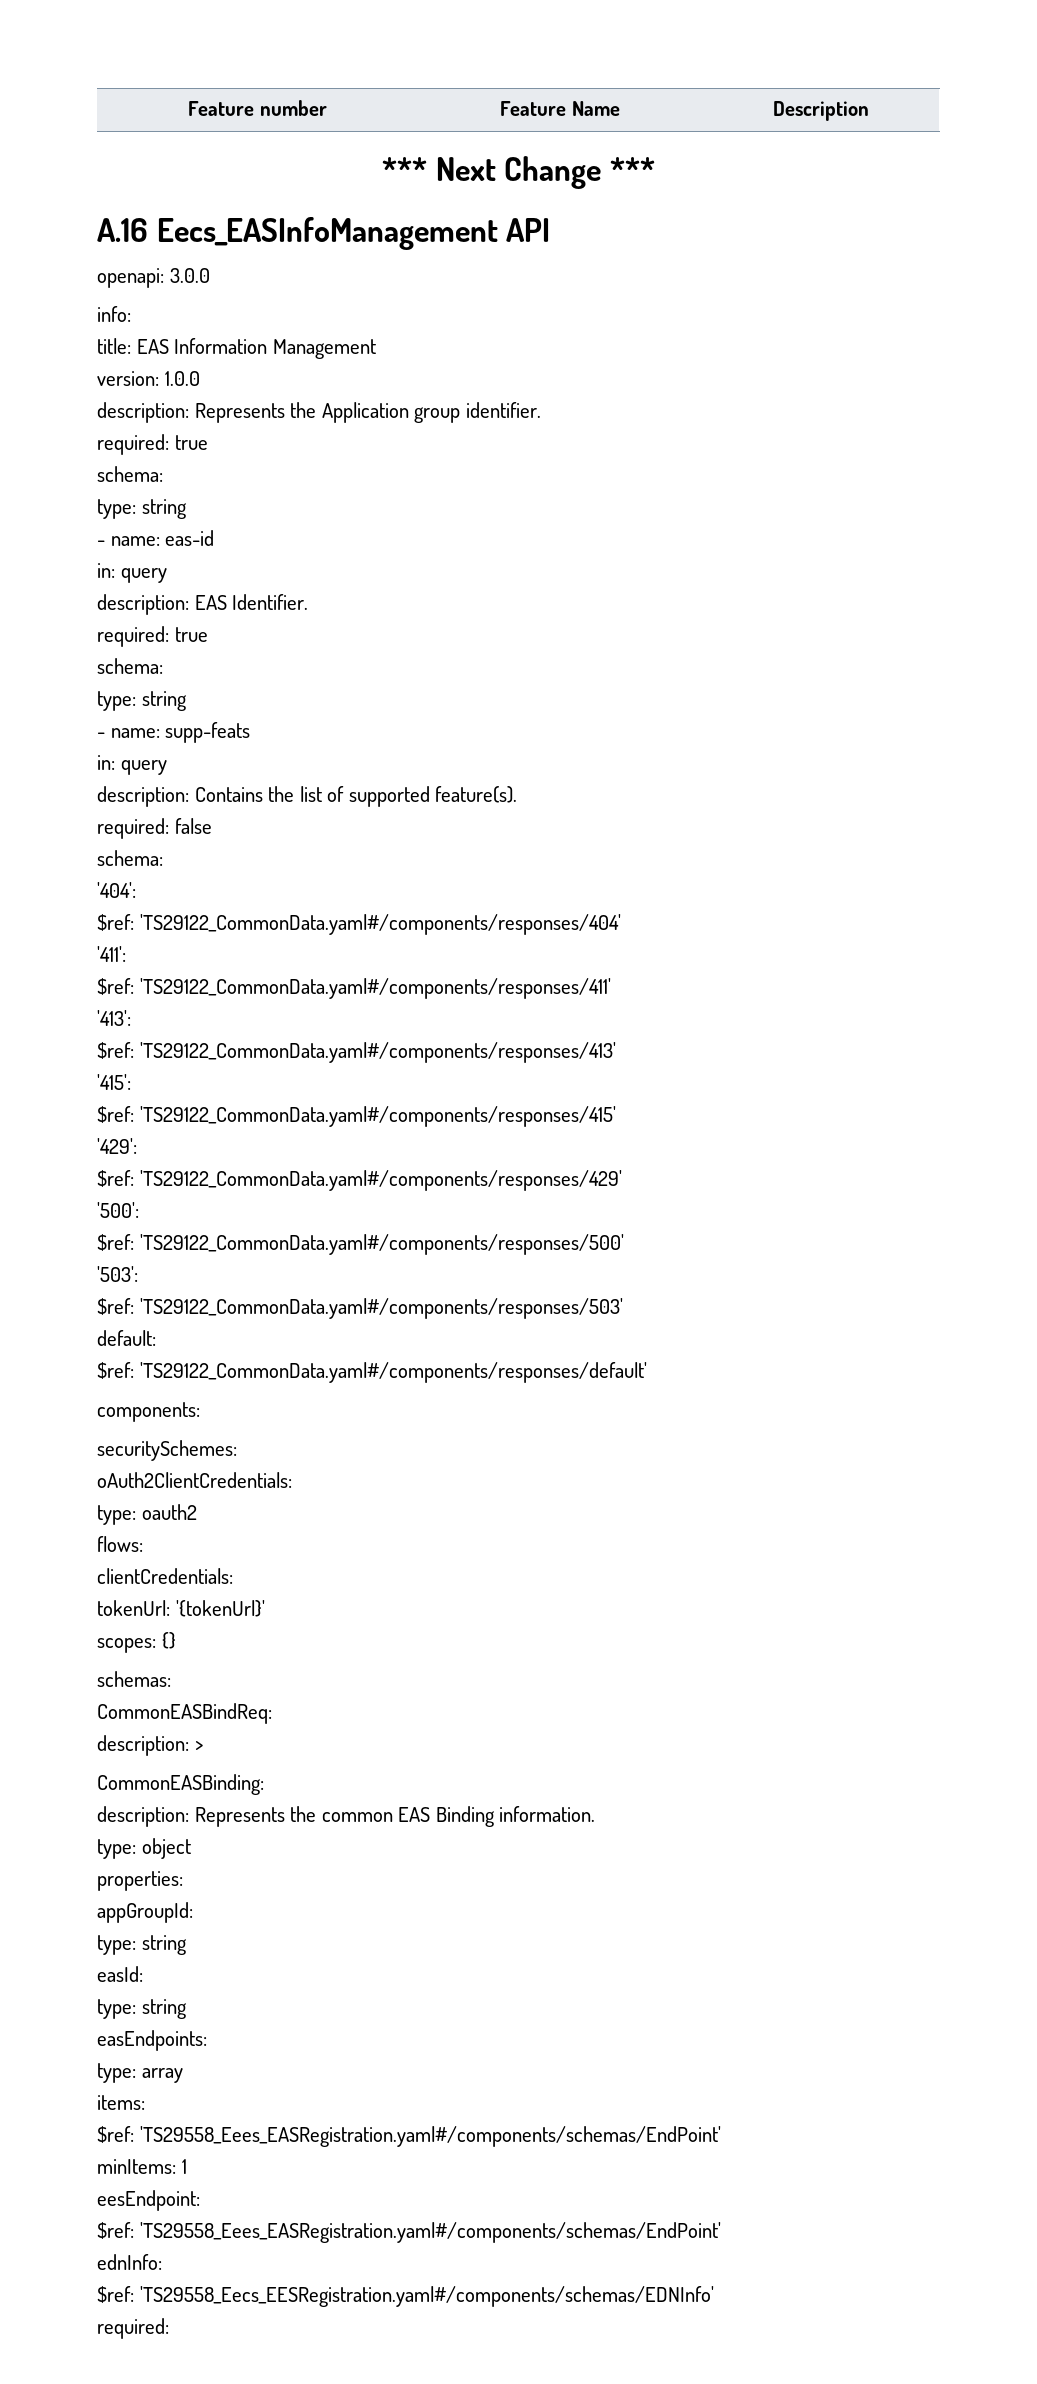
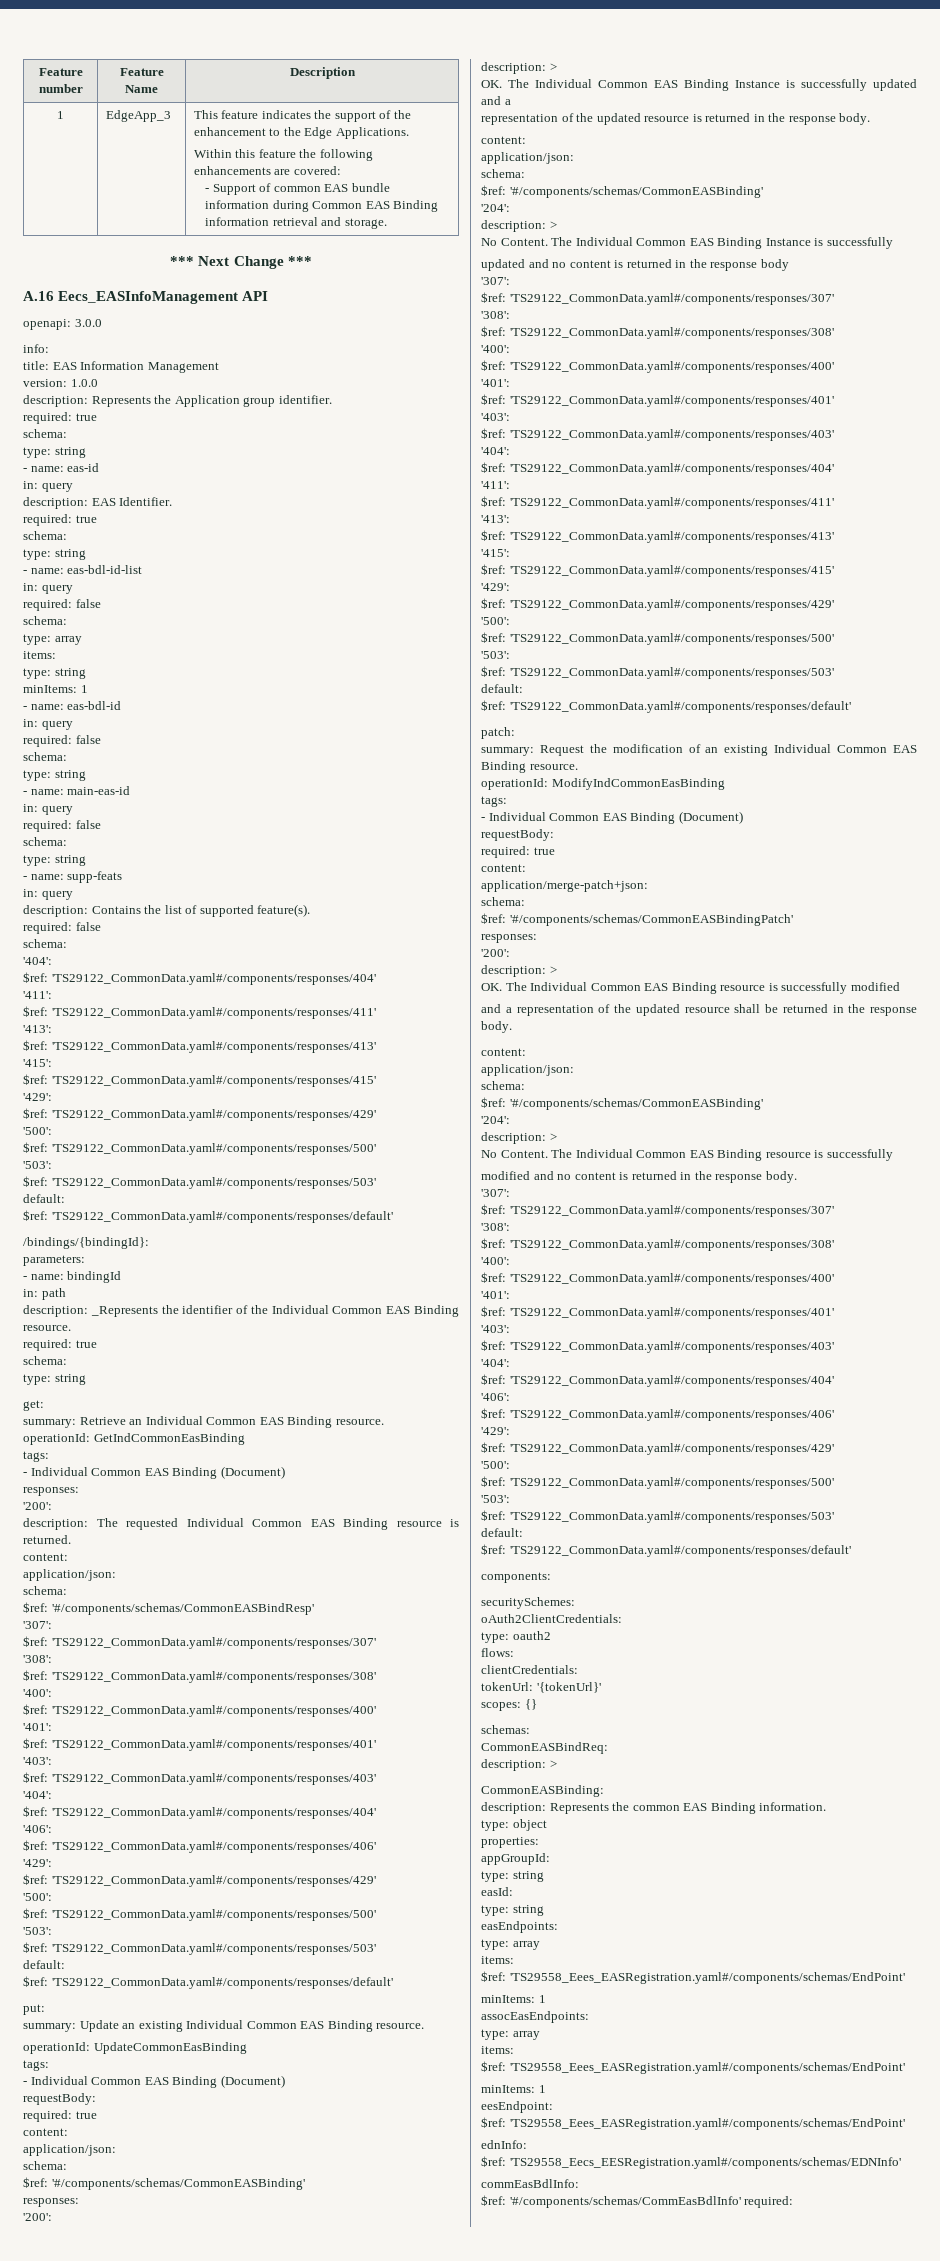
+ 1 | EdgeApp_3 | This feature indicates the support of the enhancement to the Edge Applications.
+ Within this feature the following enhancements are covered:
+ - Support of common EAS bundle information during Common EAS Binding information retrieval and storage.
+ - name: eas-bdl-id-list
+ in: query
+ required: false
+ schema:
+ type: array
+ items:
+ type: string
+ minItems: 1
+ - name: eas-bdl-id
+ in: query
+ required: false
+ schema:
+ type: string
+ - name: main-eas-id
+ in: query
+ required: false
+ schema:
+ type: string
+ /bindings/{bindingId}:
+ parameters:
+ - name: bindingId
+ in: path
+ description: _Represents the identifier of the Individual Common EAS Binding resource.
+ required: true
+ schema:
+ type: string
+ get:
+ summary: Retrieve an Individual Common EAS Binding resource.
+ operationId: GetIndCommonEasBinding
+ tags:
+ - Individual Common EAS Binding (Document)
+ responses:
+ '200':
+ description: The requested Individual Common EAS Binding resource is returned.
+ content:
+ application/json:
+ schema:
+ $ref: '#/components/schemas/CommonEASBindResp'
+ '307':
+ $ref: 'TS29122_CommonData.yaml#/components/responses/307'
+ '308':
+ $ref: 'TS29122_CommonData.yaml#/components/responses/308'
+ '400':
+ $ref: 'TS29122_CommonData.yaml#/components/responses/400'
+ '401':
+ $ref: 'TS29122_CommonData.yaml#/components/responses/401'
+ '403':
+ $ref: 'TS29122_CommonData.yaml#/components/responses/403'
+ '404':
+ $ref: 'TS29122_CommonData.yaml#/components/responses/404'
+ '406':
+ $ref: 'TS29122_CommonData.yaml#/components/responses/406'
+ '429':
+ $ref: 'TS29122_CommonData.yaml#/components/responses/429'
+ '500':
+ $ref: 'TS29122_CommonData.yaml#/components/responses/500'
+ '503':
+ $ref: 'TS29122_CommonData.yaml#/components/responses/503'
+ default:
+ $ref: 'TS29122_CommonData.yaml#/components/responses/default'
+ put:
+ summary: Update an existing Individual Common EAS Binding resource.
+ operationId: UpdateCommonEasBinding
+ tags:
+ - Individual Common EAS Binding (Document)
+ requestBody:
+ required: true
+ content:
+ application/json:
+ schema:
+ $ref: '#/components/schemas/CommonEASBinding'
+ responses:
+ '200':
+ description: >
+ OK. The Individual Common EAS Binding Instance is successfully updated and a
+ representation of the updated resource is returned in the response body.
+ content:
+ application/json:
+ schema:
+ $ref: '#/components/schemas/CommonEASBinding'
+ '204':
+ description: >
+ No Content. The Individual Common EAS Binding Instance is successfully
+ updated and no content is returned in the response body
+ '307':
+ $ref: 'TS29122_CommonData.yaml#/components/responses/307'
+ '308':
+ $ref: 'TS29122_CommonData.yaml#/components/responses/308'
+ '400':
+ $ref: 'TS29122_CommonData.yaml#/components/responses/400'
+ '401':
+ $ref: 'TS29122_CommonData.yaml#/components/responses/401'
+ '403':
+ $ref: 'TS29122_CommonData.yaml#/components/responses/403'
+ '404':
+ $ref: 'TS29122_CommonData.yaml#/components/responses/404'
+ '411':
+ $ref: 'TS29122_CommonData.yaml#/components/responses/411'
+ '413':
+ $ref: 'TS29122_CommonData.yaml#/components/responses/413'
+ '415':
+ $ref: 'TS29122_CommonData.yaml#/components/responses/415'
+ '429':
+ $ref: 'TS29122_CommonData.yaml#/components/responses/429'
+ '500':
+ $ref: 'TS29122_CommonData.yaml#/components/responses/500'
+ '503':
+ $ref: 'TS29122_CommonData.yaml#/components/responses/503'
+ default:
+ $ref: 'TS29122_CommonData.yaml#/components/responses/default'
+ patch:
+ summary: Request the modification of an existing Individual Common EAS Binding resource.
+ operationId: ModifyIndCommonEasBinding
+ tags:
+ - Individual Common EAS Binding (Document)
+ requestBody:
+ required: true
+ content:
+ application/merge-patch+json:
+ schema:
+ $ref: '#/components/schemas/CommonEASBindingPatch'
+ responses:
+ '200':
+ description: >
+ OK. The Individual Common EAS Binding resource is successfully modified
+ and a representation of the updated resource shall be returned in the response body.
+ content:
+ application/json:
+ schema:
+ $ref: '#/components/schemas/CommonEASBinding'
+ '204':
+ description: >
+ No Content. The Individual Common EAS Binding resource is successfully
+ modified and no content is returned in the response body.
+ '307':
+ $ref: 'TS29122_CommonData.yaml#/components/responses/307'
+ '308':
+ $ref: 'TS29122_CommonData.yaml#/components/responses/308'
+ '400':
+ $ref: 'TS29122_CommonData.yaml#/components/responses/400'
+ '401':
+ $ref: 'TS29122_CommonData.yaml#/components/responses/401'
+ '403':
+ $ref: 'TS29122_CommonData.yaml#/components/responses/403'
+ '404':
+ $ref: 'TS29122_CommonData.yaml#/components/responses/404'
+ '406':
+ $ref: 'TS29122_CommonData.yaml#/components/responses/406'
+ '429':
+ $ref: 'TS29122_CommonData.yaml#/components/responses/429'
+ '500':
+ $ref: 'TS29122_CommonData.yaml#/components/responses/500'
+ '503':
+ $ref: 'TS29122_CommonData.yaml#/components/responses/503'
+ default:
+ $ref: 'TS29122_CommonData.yaml#/components/responses/default'
+ assocEasEndpoints:
+ type: array
+ items:
+ $ref: 'TS29558_Eees_EASRegistration.yaml#/components/schemas/EndPoint'
+ minItems: 1
  $ref: 'TS29558_Eecs_EESRegistration.yaml#/components/schemas/EDNInfo'
- required:
+ commEasBdlInfo:
+ $ref: '#/components/schemas/CommEasBdlInfo' required:

